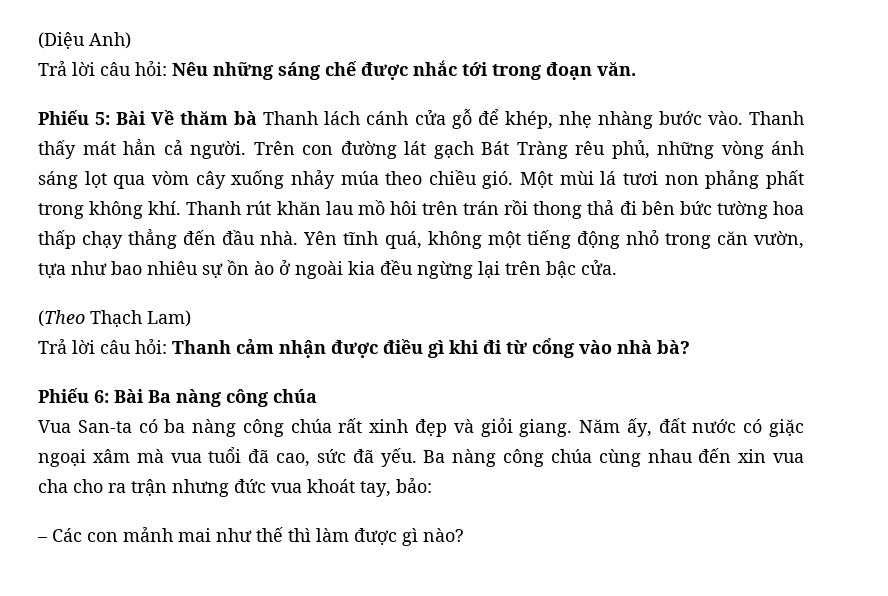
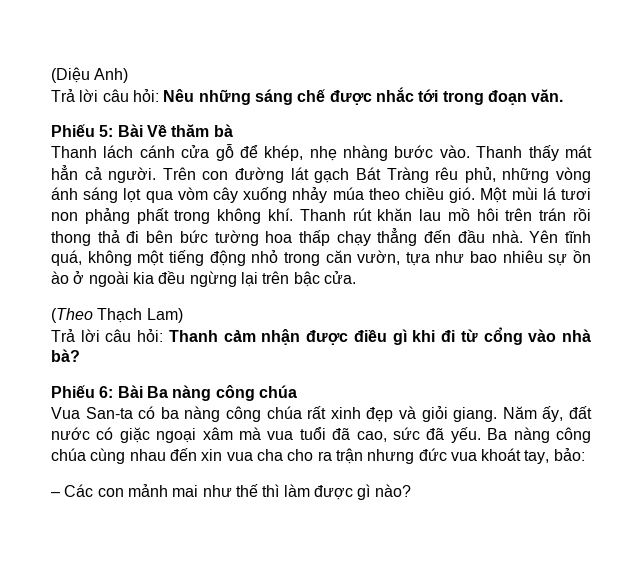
- Phiếu 5: Bài Về thăm bà Thanh lách cánh cửa gỗ để khép, nhẹ nhàng bước vào.
+ Phiếu 5: Bài Về thăm bà
+ Thanh lách cánh cửa gỗ để khép, nhẹ nhàng bước vào.

